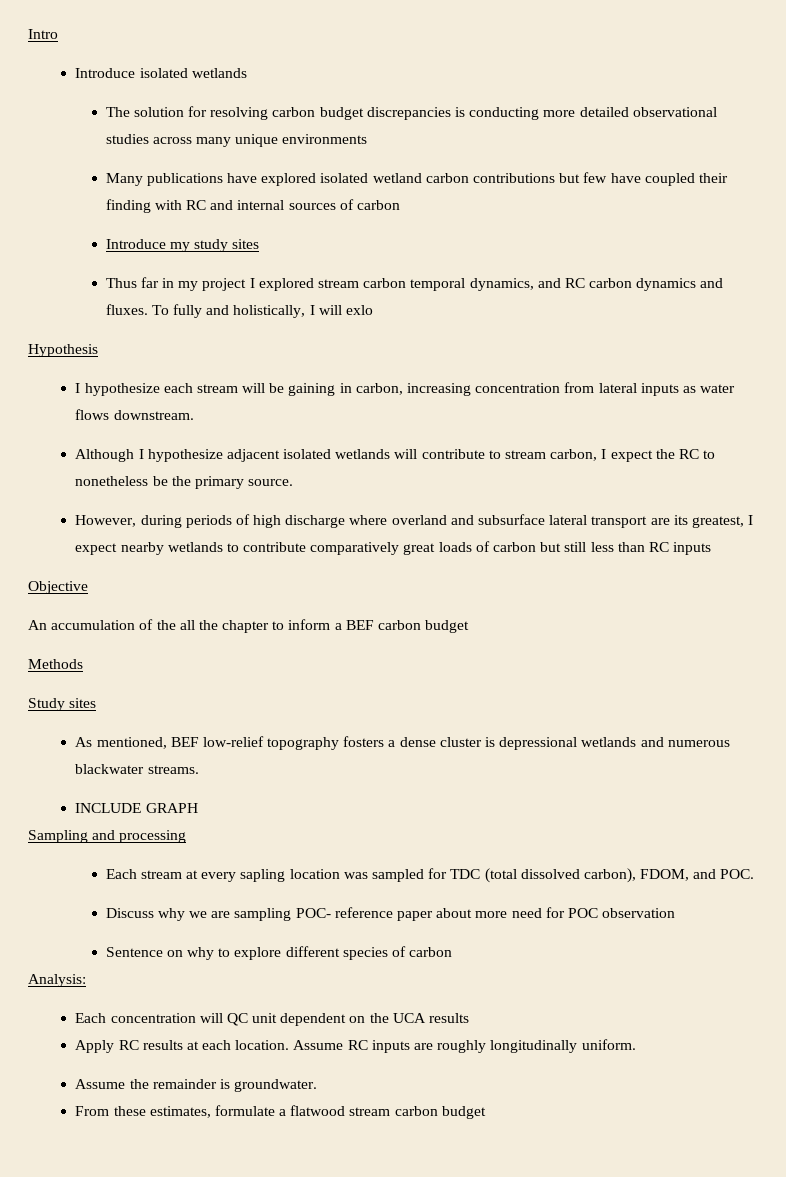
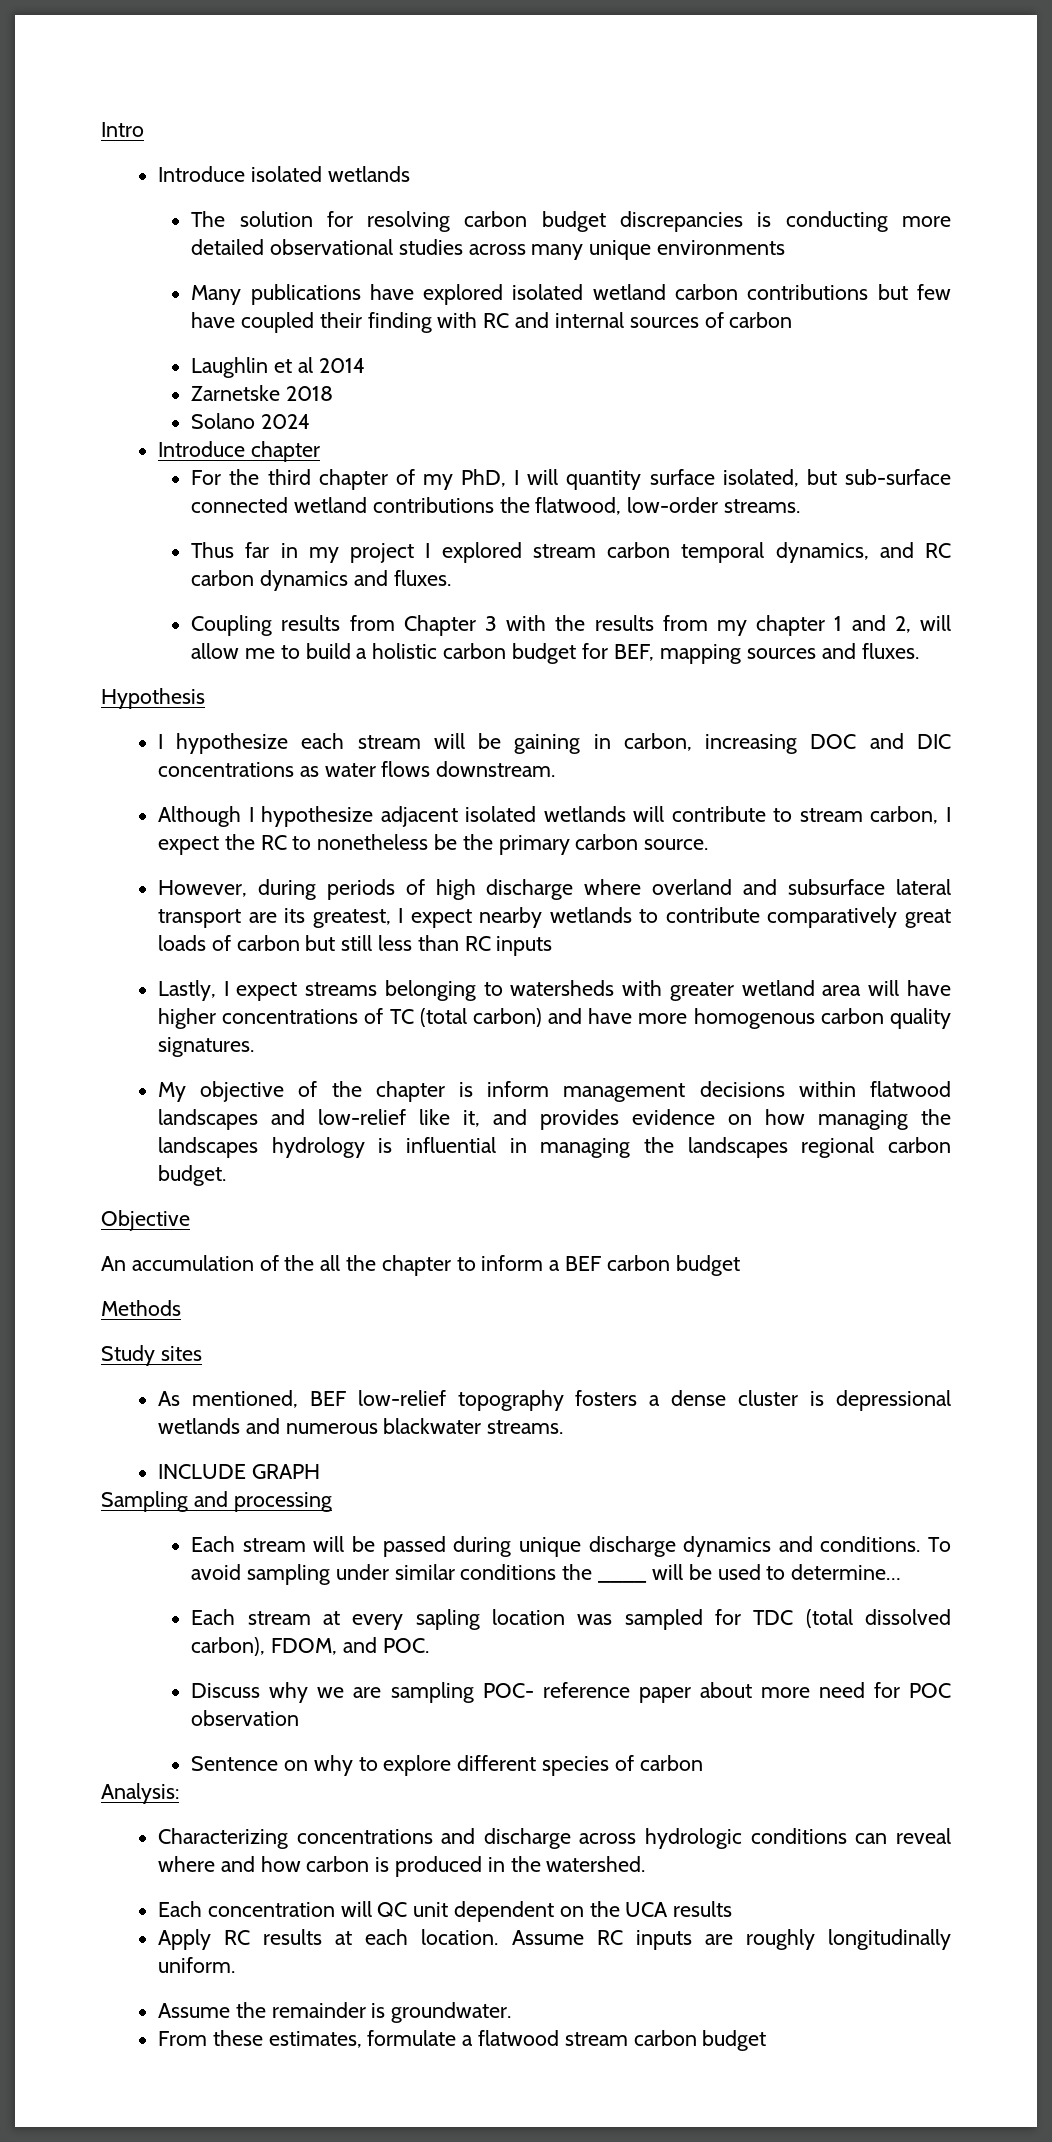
- Introduce my study sites
+ Laughlin et al 2014
+ Zarnetske 2018
+ Solano 2024
+ Introduce chapter
+ For the third chapter of my PhD, I will quantity surface isolated, but sub-surface connected wetland contributions the flatwood, low-order streams.
- Thus far in my project I explored stream carbon temporal dynamics, and RC carbon dynamics and fluxes. To fully and holistically, I will exlo
+ Thus far in my project I explored stream carbon temporal dynamics, and RC carbon dynamics and fluxes.
+ Coupling results from Chapter 3 with the results from my chapter 1 and 2, will allow me to build a holistic carbon budget for BEF, mapping sources and fluxes.
- I hypothesize each stream will be gaining in carbon, increasing concentration from lateral inputs as water flows downstream.
+ I hypothesize each stream will be gaining in carbon, increasing DOC and DIC concentrations as water flows downstream.
- Although I hypothesize adjacent isolated wetlands will contribute to stream carbon, I expect the RC to nonetheless be the primary source.
+ Although I hypothesize adjacent isolated wetlands will contribute to stream carbon, I expect the RC to nonetheless be the primary carbon source.
+ Lastly, I expect streams belonging to watersheds with greater wetland area will have higher concentrations of TC (total carbon) and have more homogenous carbon quality signatures.
+ My objective of the chapter is inform management decisions within flatwood landscapes and low-relief like it, and provides evidence on how managing the landscapes hydrology is influential in managing the landscapes regional carbon budget.
+ Each stream will be passed during unique discharge dynamics and conditions. To avoid sampling under similar conditions the ____ will be used to determine…
+ Characterizing concentrations and discharge across hydrologic conditions can reveal where and how carbon is produced in the watershed.

